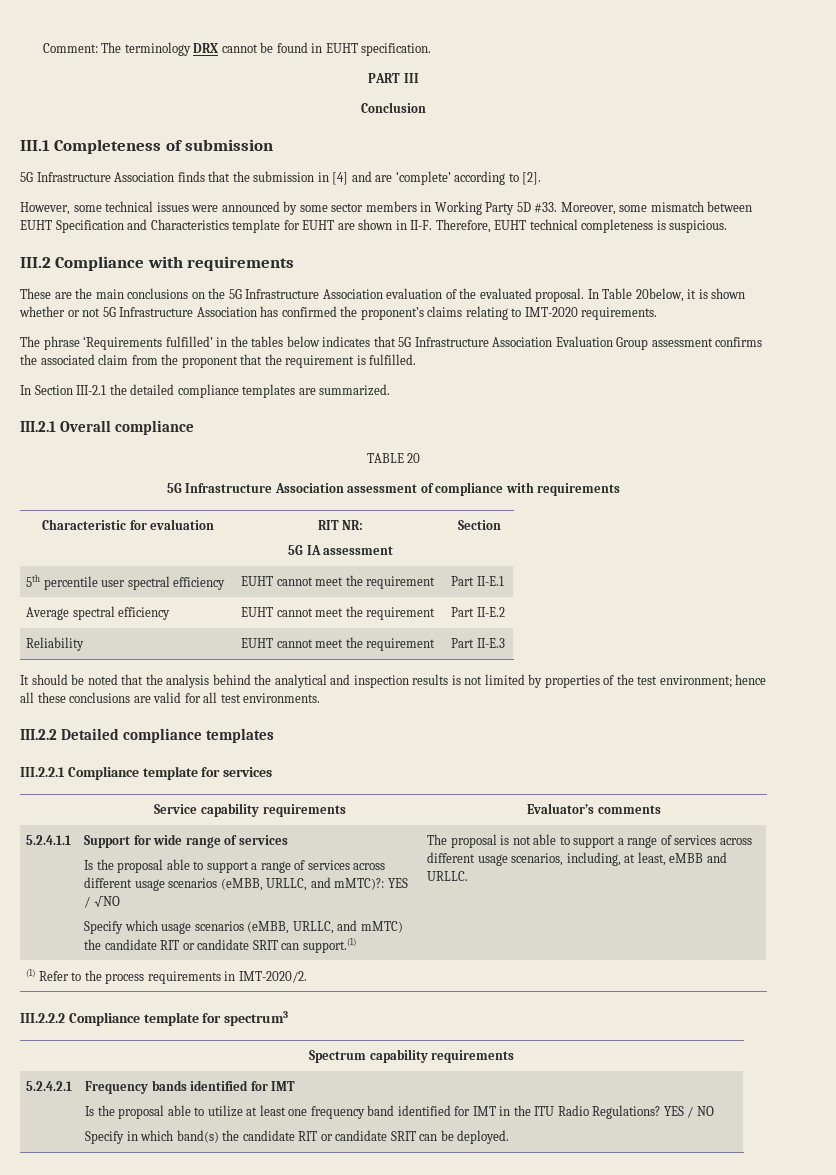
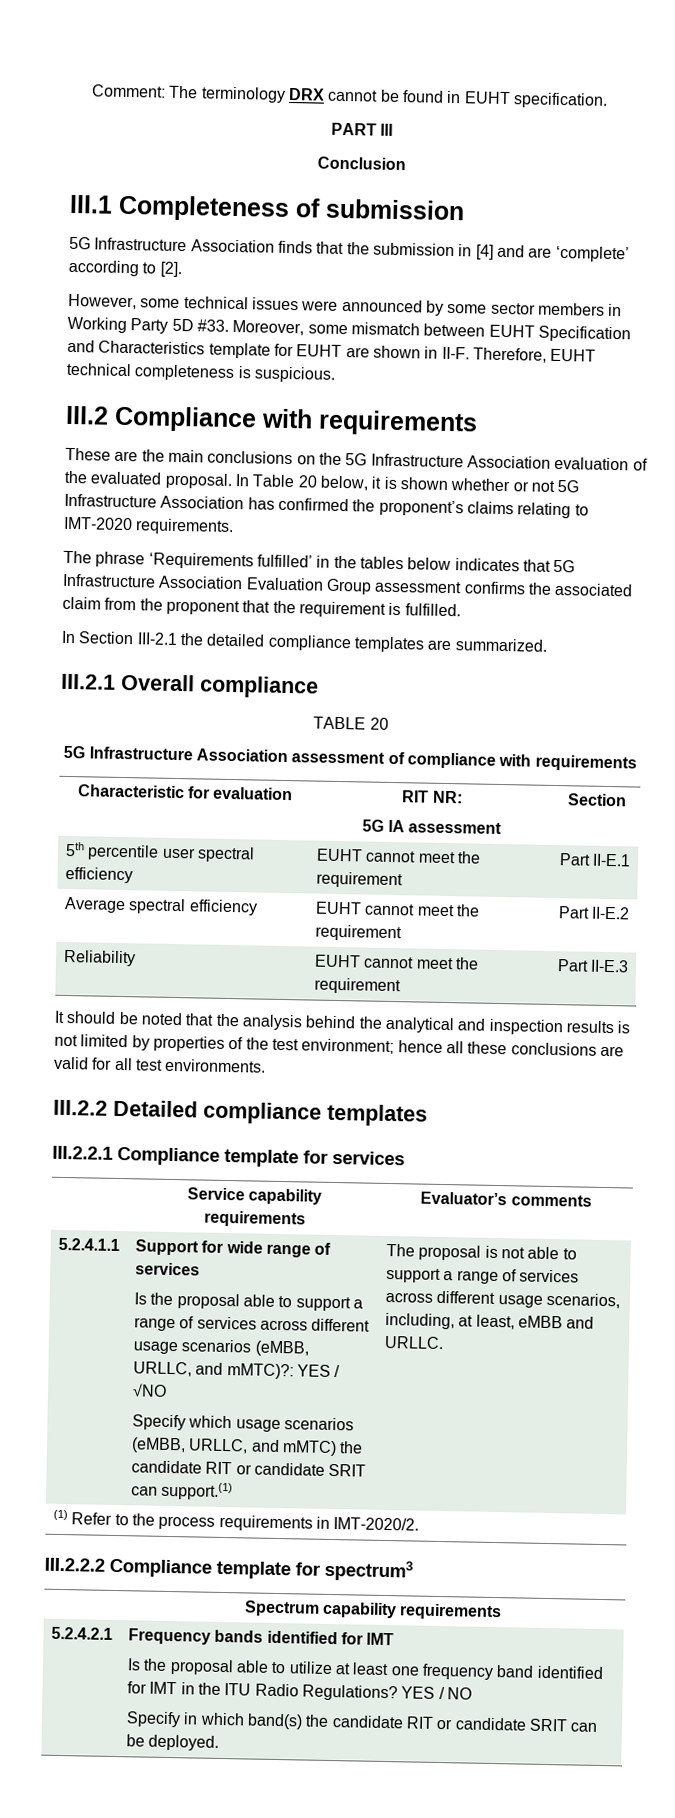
- In Table 20below, it is shown whether or not 5G Infrastructure Association has confirmed the proponent’s claims relating to IMT-2020 requirements.
+ In Table 20 below, it is shown whether or not 5G Infrastructure Association has confirmed the proponent’s claims relating to IMT-2020 requirements.

